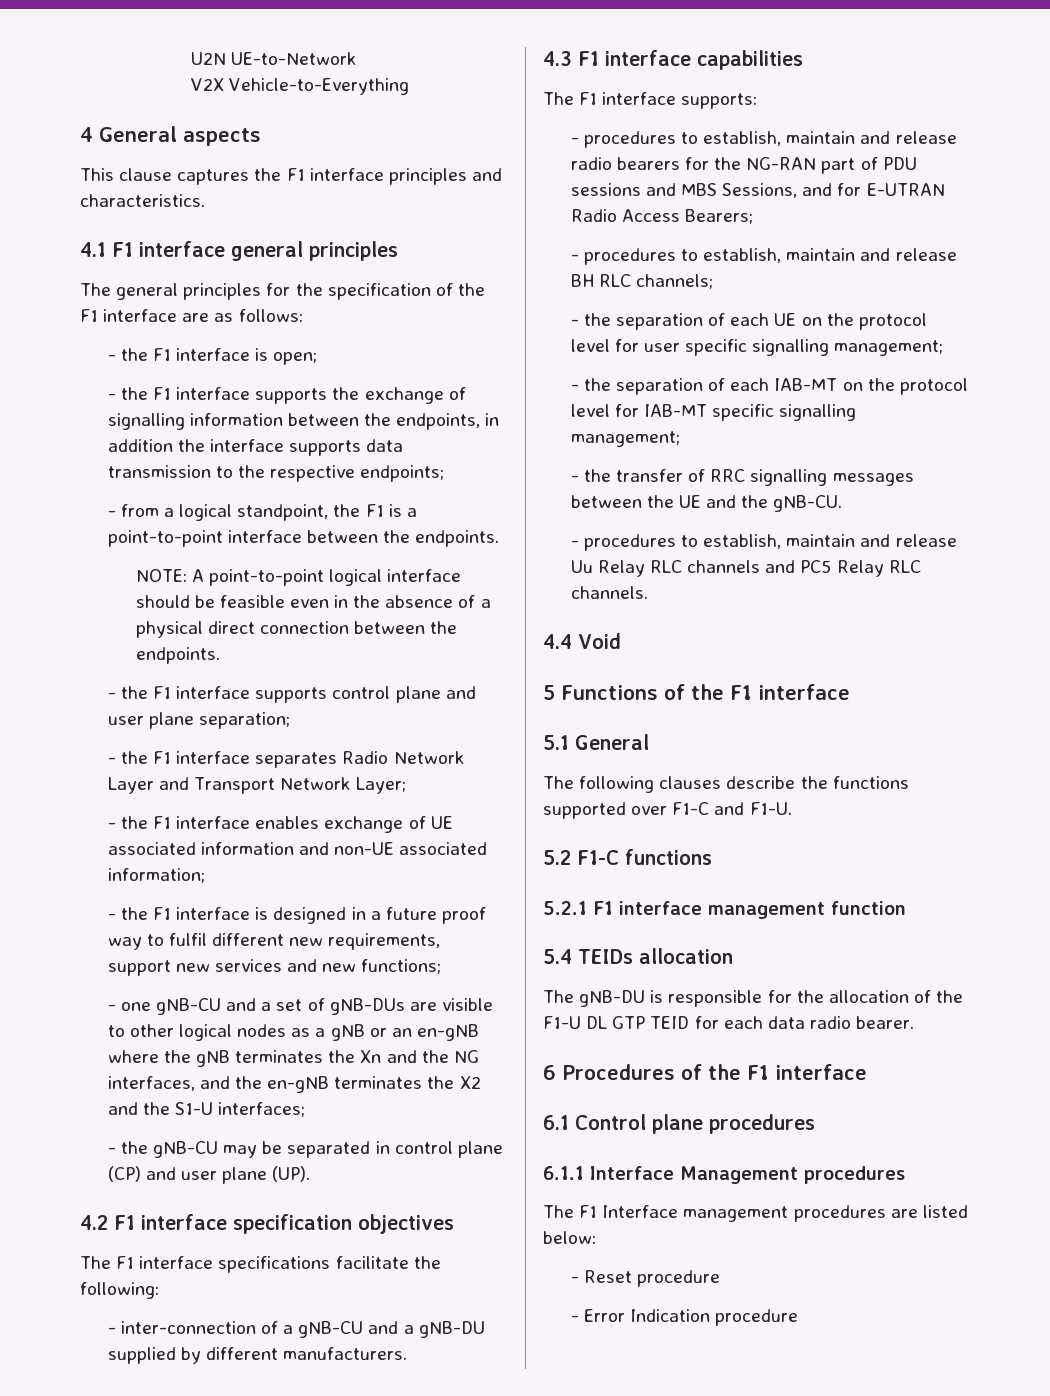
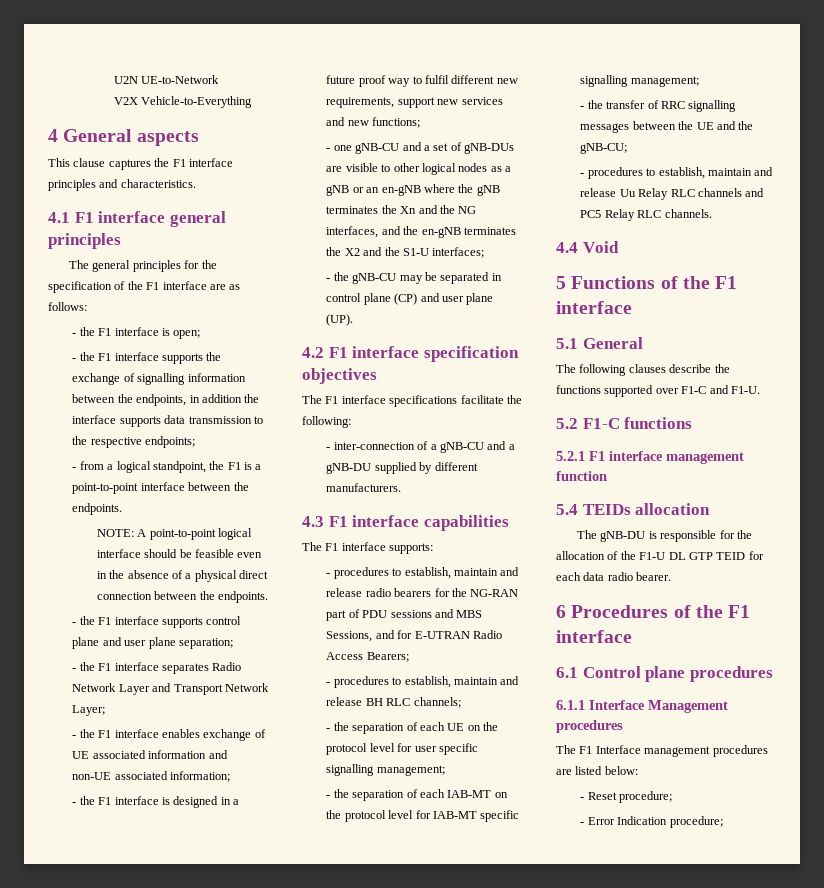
- - the transfer of RRC signalling messages between the UE and the gNB-CU.
+ - the transfer of RRC signalling messages between the UE and the gNB-CU;
- - Reset procedure
+ - Reset procedure;
- - Error Indication procedure
+ - Error Indication procedure;

